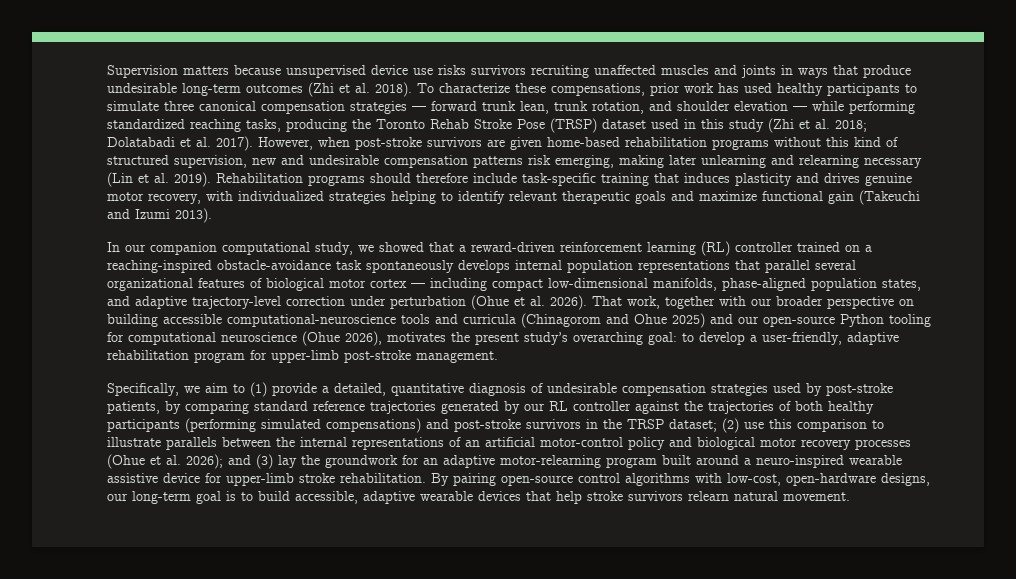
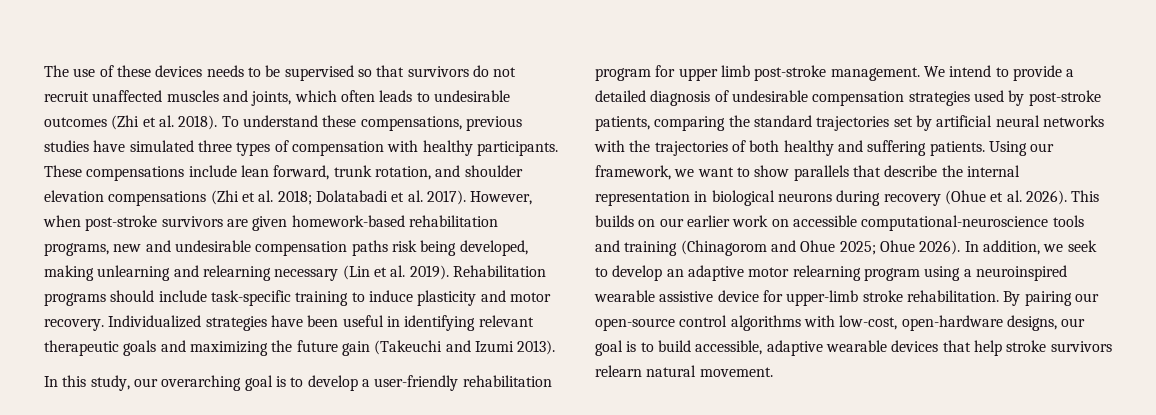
- Supervision matters because unsupervised device use risks survivors recruiting unaffected muscles and joints in ways that produce undesirable long-term outcomes (Zhi et al. 2018).
+ The use of these devices needs to be supervised so that survivors do not recruit unaffected muscles and joints, which often leads to undesirable outcomes (Zhi et al. 2018).
- To characterize these compensations, prior work has used healthy participants to simulate three canonical compensation strategies — forward trunk lean, trunk rotation, and shoulder elevation — while performing standardized reaching tasks, producing the Toronto Rehab Stroke Pose (TRSP) dataset used in this study (Zhi et al. 2018; Dolatabadi et al. 2017).
+ To understand these compensations, previous studies have simulated three types of compensation with healthy participants. These compensations include lean forward, trunk rotation, and shoulder elevation compensations (Zhi et al. 2018; Dolatabadi et al. 2017).
- However, when post-stroke survivors are given home-based rehabilitation programs without this kind of structured supervision, new and undesirable compensation patterns risk emerging, making later unlearning and relearning necessary (Lin et al. 2019).
+ However, when post-stroke survivors are given homework-based rehabilitation programs, new and undesirable compensation paths risk being developed, making unlearning and relearning necessary (Lin et al. 2019).
- Rehabilitation programs should therefore include task-specific training that induces plasticity and drives genuine motor recovery, with individualized strategies helping to identify relevant therapeutic goals and maximize functional gain (Takeuchi and Izumi 2013).
+ Rehabilitation programs should include task-specific training to induce plasticity and motor recovery. Individualized strategies have been useful in identifying relevant therapeutic goals and maximizing the future gain (Takeuchi and Izumi 2013).
- In our companion computational study, we showed that a reward-driven reinforcement learning (RL) controller trained on a reaching-inspired obstacle-avoidance task spontaneously develops internal population representations that parallel several organizational features of biological motor cortex — including compact low-dimensional manifolds, phase-aligned population states, and adaptive trajectory-level correction under perturbation (Ohue et al. 2026). That work, together with our broader perspective on building accessible computational-neuroscience tools and curricula (Chinagorom and Ohue 2025) and our open-source Python tooling for computational neuroscience (Ohue 2026), motivates the present study’s overarching goal: to develop a user-friendly, adaptive rehabilitation program for upper-limb post-stroke management.
- Specifically, we aim to (1) provide a detailed, quantitative diagnosis of undesirable compensation strategies used by post-stroke patients, by comparing standard reference trajectories generated by our RL controller against the trajectories of both healthy participants (performing simulated compensations) and post-stroke survivors in the TRSP dataset; (2) use this comparison to illustrate parallels between the internal representations of an artificial motor-control policy and biological motor recovery processes (Ohue et al. 2026); and (3) lay the groundwork for an adaptive motor-relearning program built around a neuro-inspired wearable assistive device for upper-limb stroke rehabilitation.
+ In this study, our overarching goal is to develop a user-friendly rehabilitation program for upper limb post-stroke management. We intend to provide a detailed diagnosis of undesirable compensation strategies used by post-stroke patients, comparing the standard trajectories set by artificial neural networks with the trajectories of both healthy and suffering patients. Using our framework, we want to show parallels that describe the internal representation in biological neurons during recovery (Ohue et al. 2026). This builds on our earlier work on accessible computational-neuroscience tools and training (Chinagorom and Ohue 2025; Ohue 2026). In addition, we seek to develop an adaptive motor relearning program using a neuroinspired wearable assistive device for upper-limb stroke rehabilitation.
- By pairing open-source control algorithms with low-cost, open-hardware designs, our long-term goal is to build accessible, adaptive wearable devices that help stroke survivors relearn natural movement.
+ By pairing our open-source control algorithms with low-cost, open-hardware designs, our goal is to build accessible, adaptive wearable devices that help stroke survivors relearn natural movement.

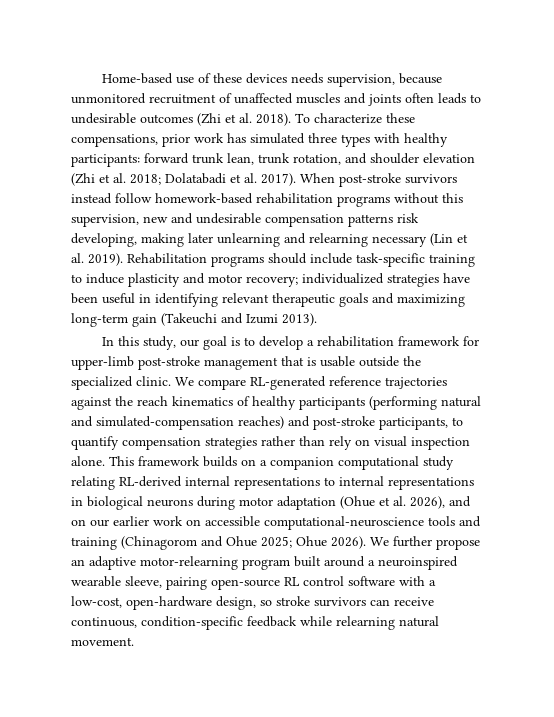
- The use of these devices needs to be supervised so that survivors do not recruit unaffected muscles and joints, which often leads to undesirable outcomes (Zhi et al. 2018).
+ Home-based use of these devices needs supervision, because unmonitored recruitment of unaffected muscles and joints often leads to undesirable outcomes (Zhi et al. 2018).
- To understand these compensations, previous studies have simulated three types of compensation with healthy participants. These compensations include lean forward, trunk rotation, and shoulder elevation compensations (Zhi et al. 2018; Dolatabadi et al. 2017).
+ To characterize these compensations, prior work has simulated three types with healthy participants: forward trunk lean, trunk rotation, and shoulder elevation (Zhi et al. 2018; Dolatabadi et al. 2017).
- However, when post-stroke survivors are given homework-based rehabilitation programs, new and undesirable compensation paths risk being developed, making unlearning and relearning necessary (Lin et al. 2019).
+ When post-stroke survivors instead follow homework-based rehabilitation programs without this supervision, new and undesirable compensation patterns risk developing, making later unlearning and relearning necessary (Lin et al. 2019).
- Rehabilitation programs should include task-specific training to induce plasticity and motor recovery. Individualized strategies have been useful in identifying relevant therapeutic goals and maximizing the future gain (Takeuchi and Izumi 2013).
+ Rehabilitation programs should include task-specific training to induce plasticity and motor recovery; individualized strategies have been useful in identifying relevant therapeutic goals and maximizing long-term gain (Takeuchi and Izumi 2013).
- In this study, our overarching goal is to develop a user-friendly rehabilitation program for upper limb post-stroke management. We intend to provide a detailed diagnosis of undesirable compensation strategies used by post-stroke patients, comparing the standard trajectories set by artificial neural networks with the trajectories of both healthy and suffering patients. Using our framework, we want to show parallels that describe the internal representation in biological neurons during recovery (Ohue et al. 2026). This builds on our earlier work on accessible computational-neuroscience tools and training (Chinagorom and Ohue 2025; Ohue 2026).
+ In this study, our goal is to develop a rehabilitation framework for upper-limb post-stroke management that is usable outside the specialized clinic. We compare RL-generated reference trajectories against the reach kinematics of healthy participants (performing natural and simulated-compensation reaches) and post-stroke participants, to quantify compensation strategies rather than rely on visual inspection alone. This framework builds on a companion computational study relating RL-derived internal representations to internal representations in biological neurons during motor adaptation (Ohue et al. 2026), and on our earlier work on accessible computational-neuroscience tools and training (Chinagorom and Ohue 2025; Ohue 2026).
- In addition, we seek to develop an adaptive motor relearning program using a neuroinspired wearable assistive device for upper-limb stroke rehabilitation. By pairing our open-source control algorithms with low-cost, open-hardware designs, our goal is to build accessible, adaptive wearable devices that help stroke survivors relearn natural movement.
+ We further propose an adaptive motor-relearning program built around a neuroinspired wearable sleeve, pairing open-source RL control software with a low-cost, open-hardware design, so stroke survivors can receive continuous, condition-specific feedback while relearning natural movement.

